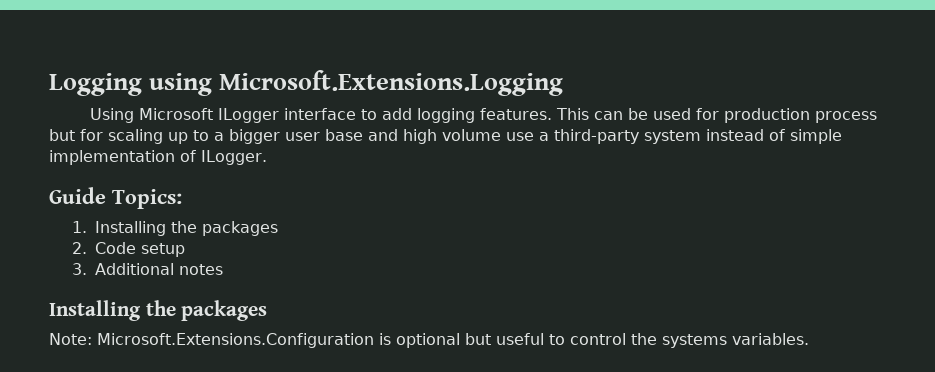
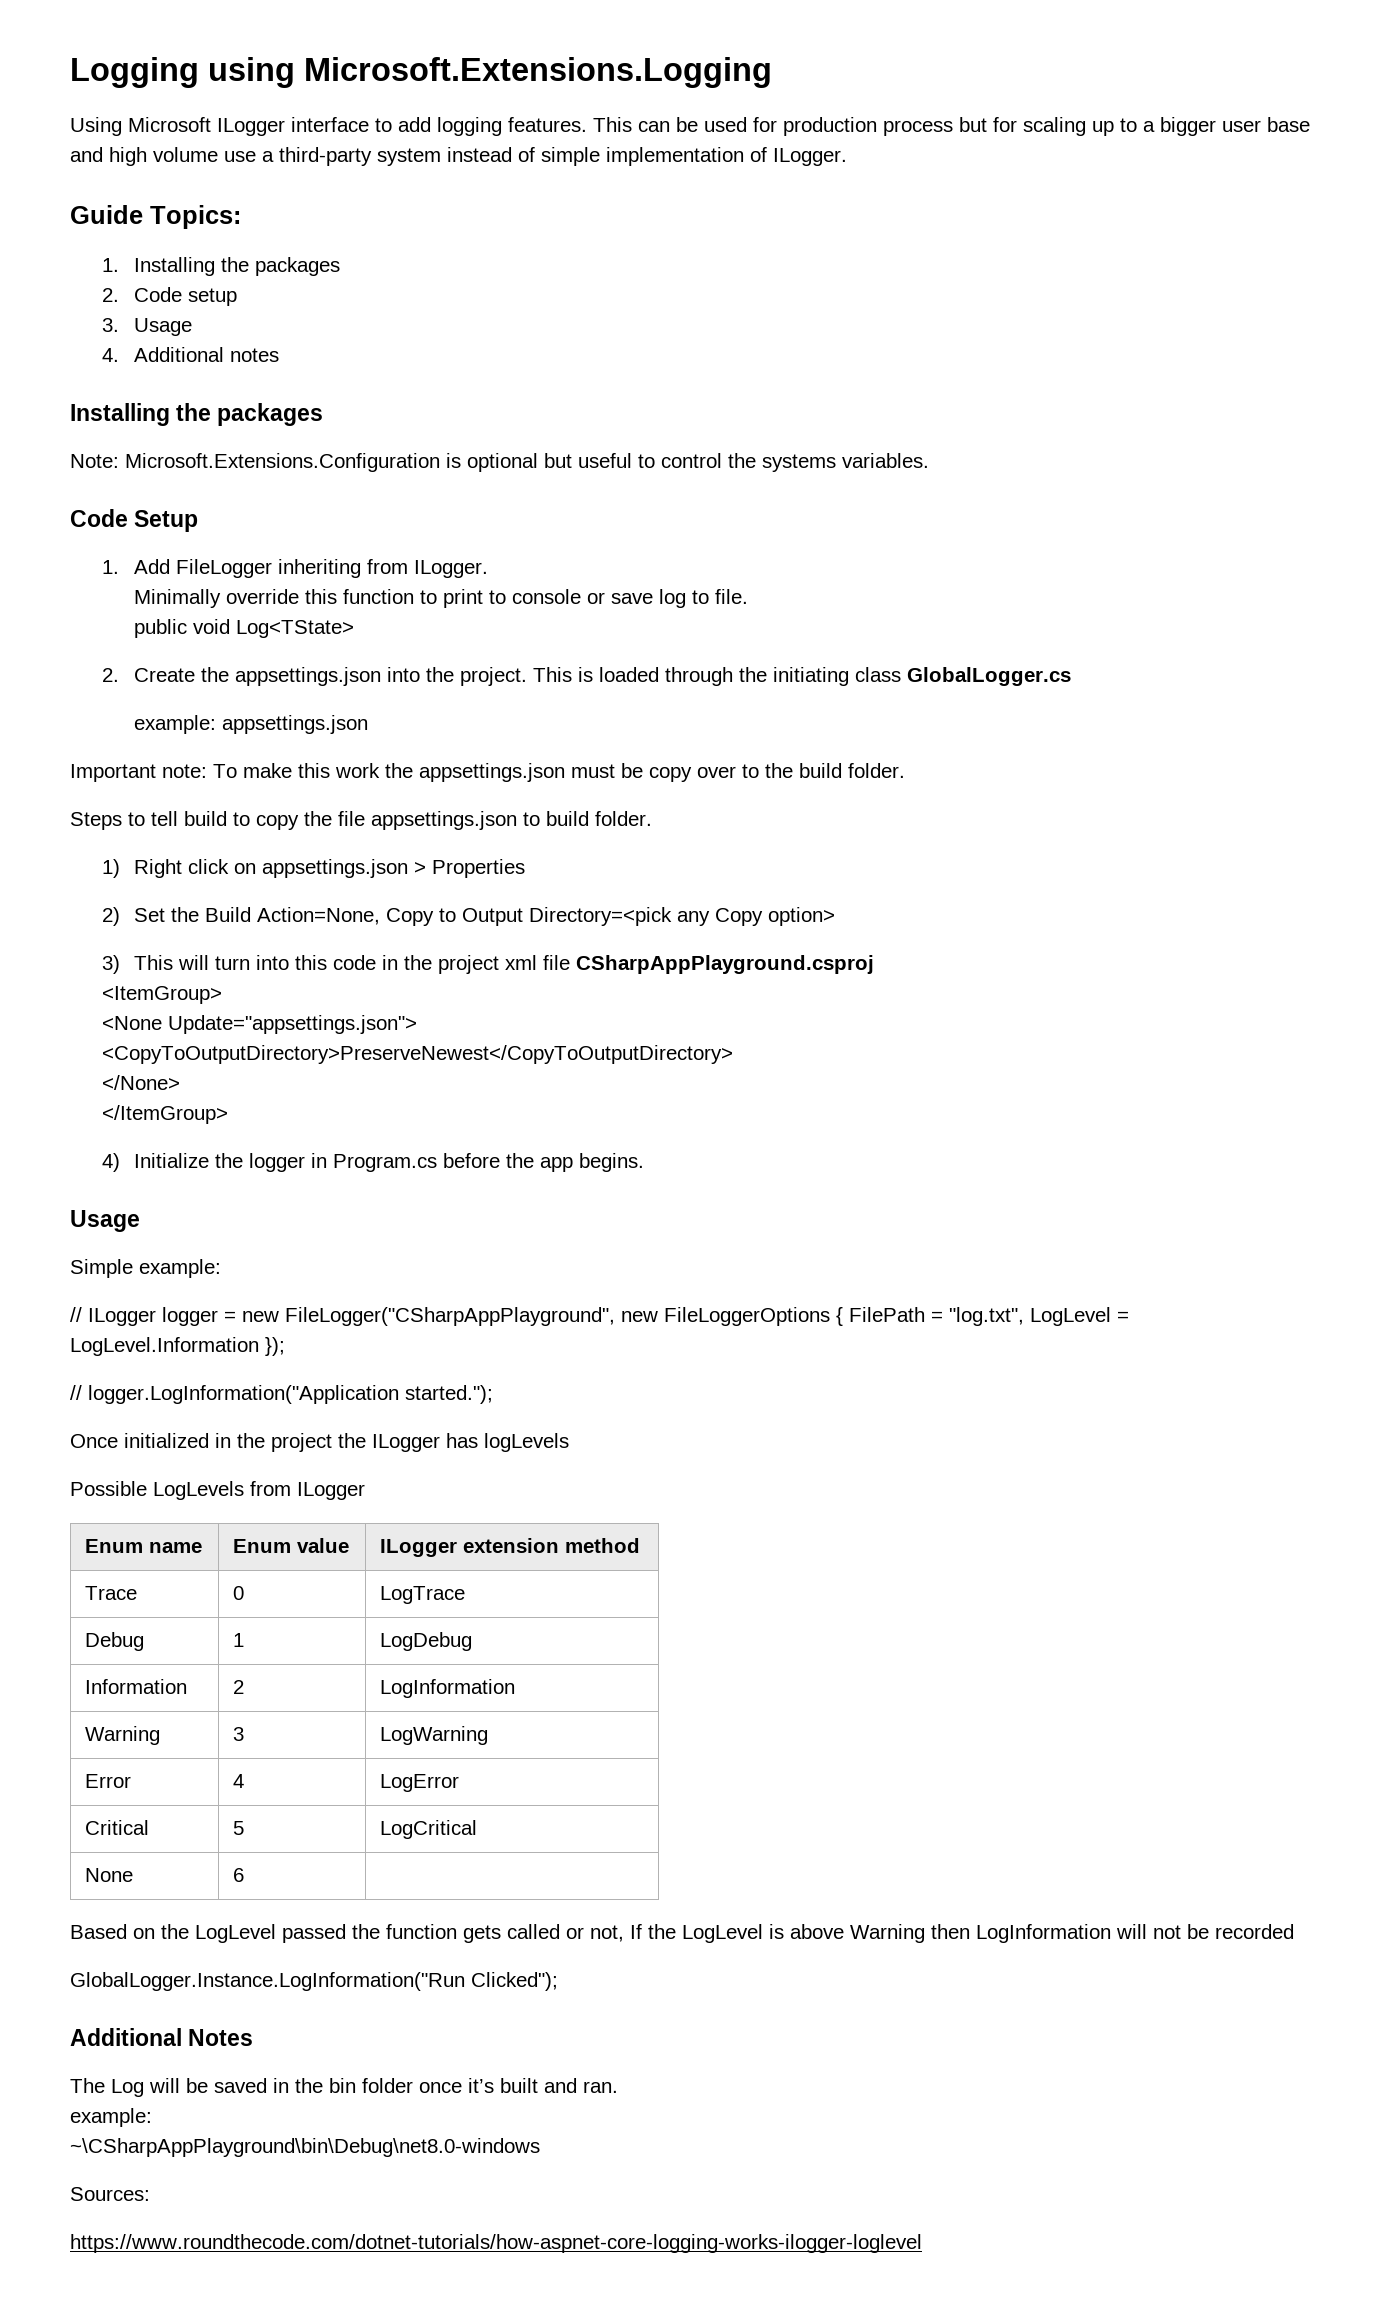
- 3. Additional notes
+ 3. Usage
+ 4. Additional notes
+ Code Setup
+ 1. Add FileLogger inheriting from ILogger.
+ Minimally override this function to print to console or save log to file.
+ public void Log<TState>
+ 2. Create the appsettings.json into the project. This is loaded through the initiating class GlobalLogger.cs
+ example: appsettings.json
+ Important note: To make this work the appsettings.json must be copy over to the build folder.
+ Steps to tell build to copy the file appsettings.json to build folder.
+ 1) Right click on appsettings.json > Properties
+ 2) Set the Build Action=None, Copy to Output Directory=<pick any Copy option>
+ 3) This will turn into this code in the project xml file CSharpAppPlayground.csproj
+ <ItemGroup>
+ <None Update="appsettings.json">
+ <CopyToOutputDirectory>PreserveNewest</CopyToOutputDirectory>
+ </None>
+ </ItemGroup>
+ 4) Initialize the logger in Program.cs before the app begins.
+ Usage
+ Simple example:
+ // ILogger logger = new FileLogger("CSharpAppPlayground", new FileLoggerOptions { FilePath = "log.txt", LogLevel = LogLevel.Information });
+ // logger.LogInformation("Application started.");
+ Once initialized in the project the ILogger has logLevels
+ Possible LogLevels from ILogger
+ Enum name | Enum value | ILogger extension method
+ Trace | 0 | LogTrace
+ Debug | 1 | LogDebug
+ Information | 2 | LogInformation
+ Warning | 3 | LogWarning
+ Error | 4 | LogError
+ Critical | 5 | LogCritical
+ None | 6 |
+ Based on the LogLevel passed the function gets called or not, If the LogLevel is above Warning then LogInformation will not be recorded
+ GlobalLogger.Instance.LogInformation("Run Clicked");
+ Additional Notes
+ The Log will be saved in the bin folder once it’s built and ran.
+ example:
+ ~\CSharpAppPlayground\bin\Debug\net8.0-windows
+ Sources:
+ https://www.roundthecode.com/dotnet-tutorials/how-aspnet-core-logging-works-ilogger-loglevel

